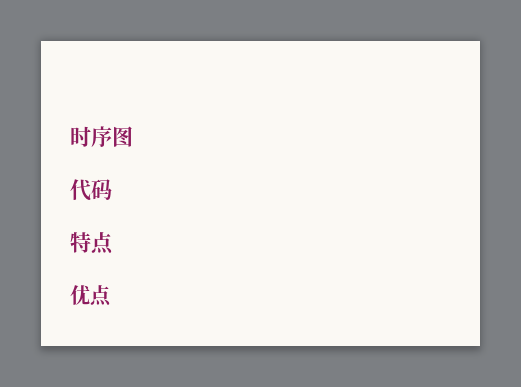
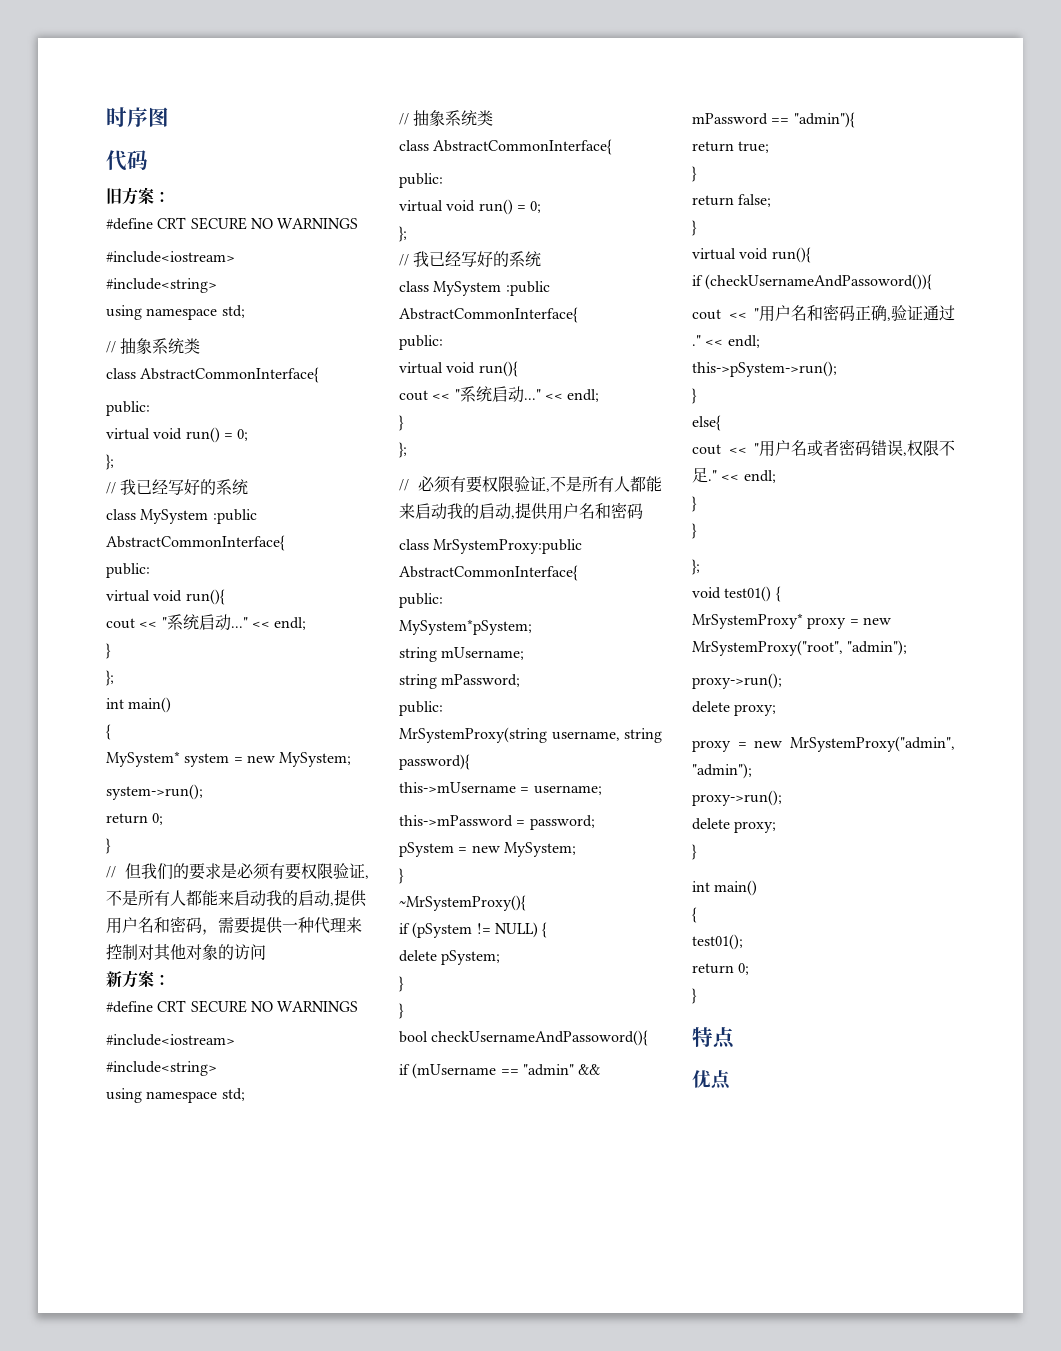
+ 旧方案：
+ #define CRT SECURE NO WARNINGS
+ #include<iostream>
+ #include<string>
+ using namespace std;
+ // 抽象系统类
+ class AbstractCommonInterface{
+ public:
+ virtual void run() = 0;
+ };
+ // 我已经写好的系统
+ class MySystem :public AbstractCommonInterface{
+ public:
+ virtual void run(){
+ cout << "系统启动..." << endl;
+ }
+ };
+ int main()
+ {
+ MySystem* system = new MySystem;
+ system->run();
+ return 0;
+ }
+ // 但我们的要求是必须有要权限验证,不是所有人都能来启动我的启动,提供用户名和密码，需要提供一种代理来控制对其他对象的访问
+ 新方案：
+ #define CRT SECURE NO WARNINGS
+ #include<iostream>
+ #include<string>
+ using namespace std;
+ // 抽象系统类
+ class AbstractCommonInterface{
+ public:
+ virtual void run() = 0;
+ };
+ // 我已经写好的系统
+ class MySystem :public AbstractCommonInterface{
+ public:
+ virtual void run(){
+ cout << "系统启动..." << endl;
+ }
+ };
+ // 必须有要权限验证,不是所有人都能来启动我的启动,提供用户名和密码
+ class MrSystemProxy:public AbstractCommonInterface{
+ public:
+ MySystem*pSystem;
+ string mUsername;
+ string mPassword;
+ public:
+ MrSystemProxy(string username, string password){
+ this->mUsername = username;
+ this->mPassword = password;
+ pSystem = new MySystem;
+ }
+ ~MrSystemProxy(){
+ if (pSystem != NULL) {
+ delete pSystem;
+ }
+ }
+ bool checkUsernameAndPassoword(){
+ if (mUsername == "admin" && mPassword == "admin"){
+ return true;
+ }
+ return false;
+ }
+ virtual void run(){
+ if (checkUsernameAndPassoword()){
+ cout << "用户名和密码正确,验证通过." << endl;
+ this->pSystem->run();
+ }
+ else{
+ cout << "用户名或者密码错误,权限不足." << endl;
+ }
+ }
+ };
+ void test01() {
+ MrSystemProxy* proxy = new MrSystemProxy("root", "admin");
+ proxy->run();
+ delete proxy;
+ proxy = new MrSystemProxy("admin", "admin");
+ proxy->run();
+ delete proxy;
+ }
+ int main()
+ {
+ test01();
+ return 0;
+ }

